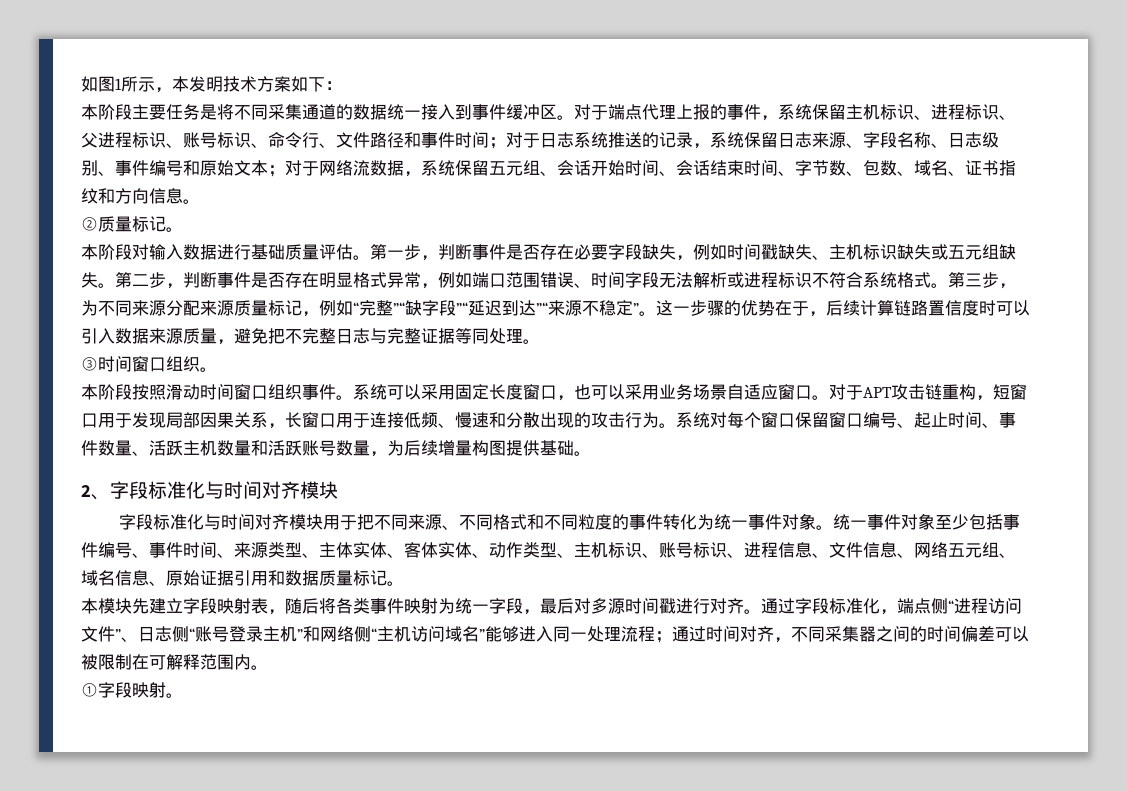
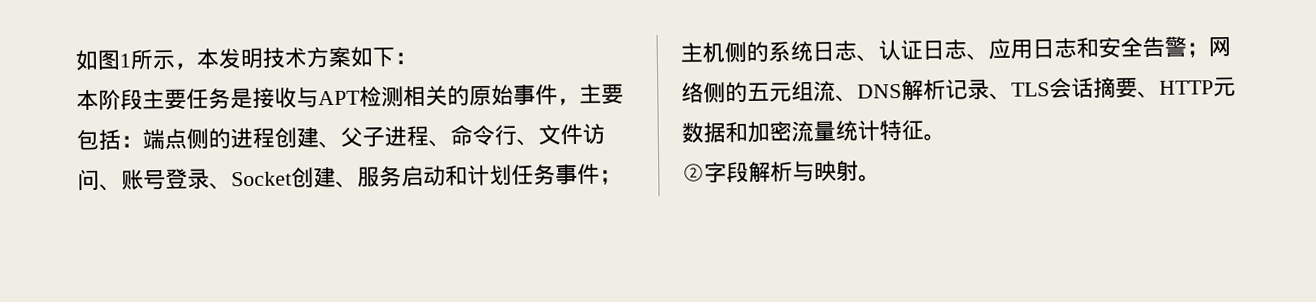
- 本阶段主要任务是将不同采集通道的数据统一接入到事件缓冲区。对于端点代理上报的事件，系统保留主机标识、进程标识、父进程标识、账号标识、命令行、文件路径和事件时间；对于日志系统推送的记录，系统保留日志来源、字段名称、日志级别、事件编号和原始文本；对于网络流数据，系统保留五元组、会话开始时间、会话结束时间、字节数、包数、域名、证书指纹和方向信息。
- ②质量标记。
- 本阶段对输入数据进行基础质量评估。第一步，判断事件是否存在必要字段缺失，例如时间戳缺失、主机标识缺失或五元组缺失。第二步，判断事件是否存在明显格式异常，例如端口范围错误、时间字段无法解析或进程标识不符合系统格式。第三步，为不同来源分配来源质量标记，例如“完整”“缺字段”“延迟到达”“来源不稳定”。这一步骤的优势在于，后续计算链路置信度时可以引入数据来源质量，避免把不完整日志与完整证据等同处理。
- ③时间窗口组织。
- 本阶段按照滑动时间窗口组织事件。系统可以采用固定长度窗口，也可以采用业务场景自适应窗口。对于APT攻击链重构，短窗口用于发现局部因果关系，长窗口用于连接低频、慢速和分散出现的攻击行为。系统对每个窗口保留窗口编号、起止时间、事件数量、活跃主机数量和活跃账号数量，为后续增量构图提供基础。
- 2、字段标准化与时间对齐模块
- 字段标准化与时间对齐模块用于把不同来源、不同格式和不同粒度的事件转化为统一事件对象。统一事件对象至少包括事件编号、事件时间、来源类型、主体实体、客体实体、动作类型、主机标识、账号标识、进程信息、文件信息、网络五元组、域名信息、原始证据引用和数据质量标记。
- 本模块先建立字段映射表，随后将各类事件映射为统一字段，最后对多源时间戳进行对齐。通过字段标准化，端点侧“进程访问文件”、日志侧“账号登录主机”和网络侧“主机访问域名”能够进入同一处理流程；通过时间对齐，不同采集器之间的时间偏差可以被限制在可解释范围内。
- ①字段映射。
+ 本阶段主要任务是接收与APT检测相关的原始事件，主要包括：端点侧的进程创建、父子进程、命令行、文件访问、账号登录、Socket创建、服务启动和计划任务事件；主机侧的系统日志、认证日志、应用日志和安全告警；网络侧的五元组流、DNS解析记录、TLS会话摘要、HTTP元数据和加密流量统计特征。
+ ②字段解析与映射。

